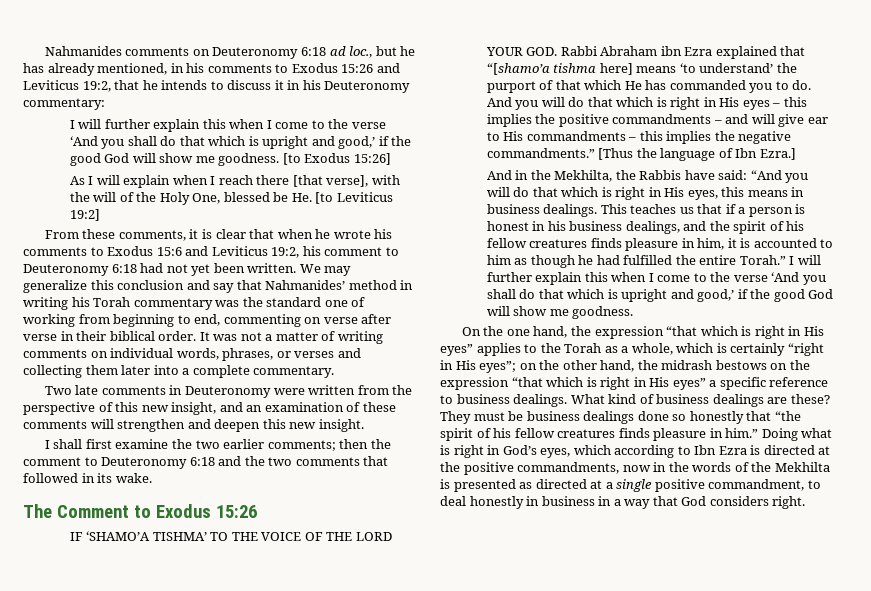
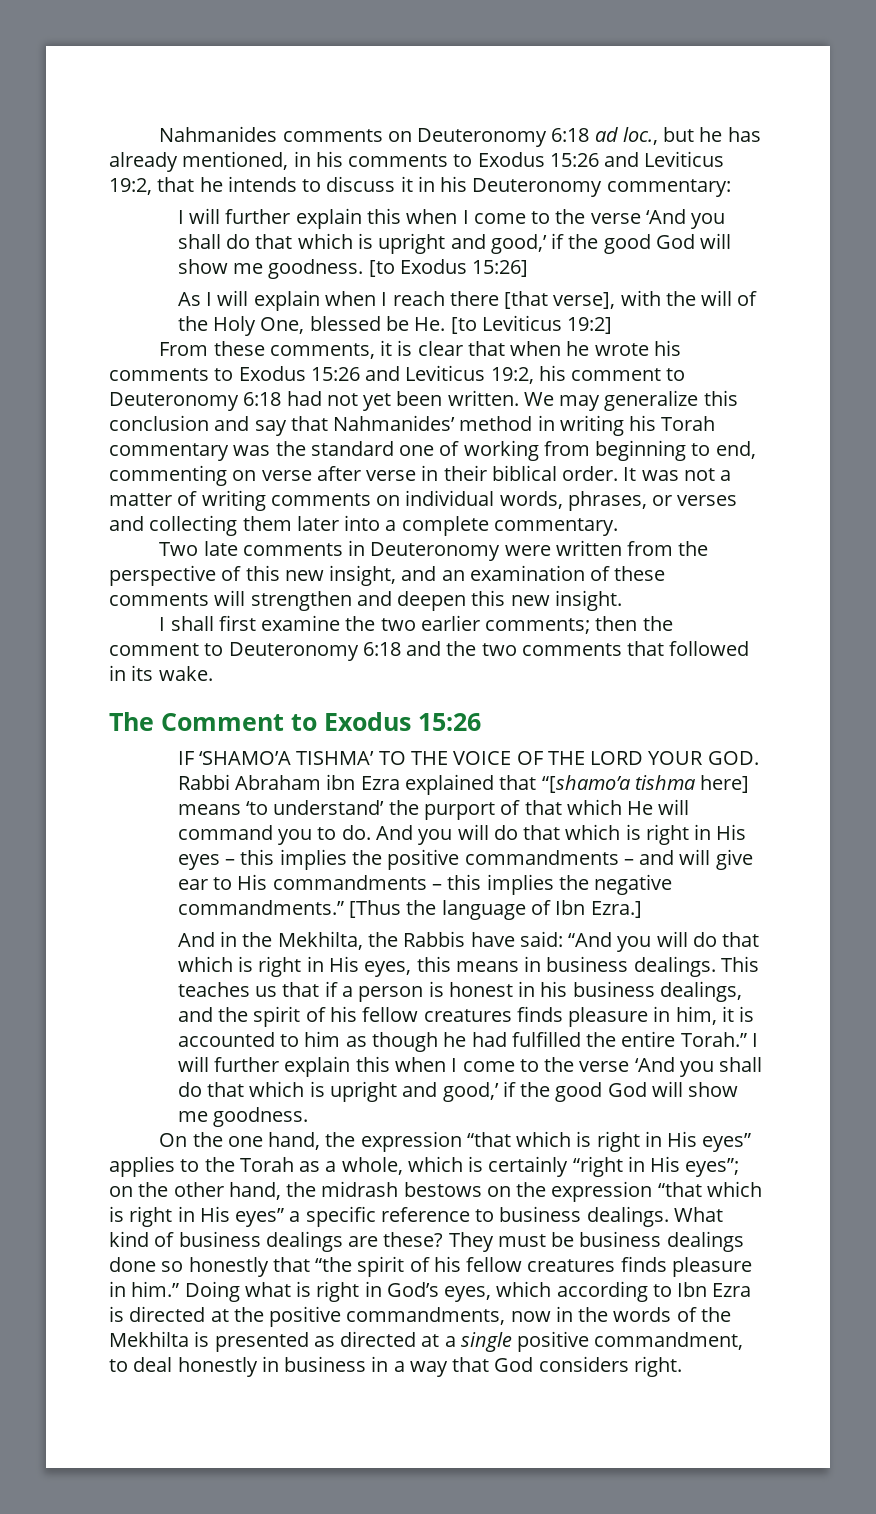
- From these comments, it is clear that when he wrote his comments to Exodus 15:6 and Leviticus 19:2, his comment to Deuteronomy 6:18 had not yet been written.
+ From these comments, it is clear that when he wrote his comments to Exodus 15:26 and Leviticus 19:2, his comment to Deuteronomy 6:18 had not yet been written.
- IF ‘SHAMO’A TISHMA’ TO THE VOICE OF THE LORD YOUR GOD. Rabbi Abraham ibn Ezra explained that “[shamo’a tishma here] means ‘to understand’ the purport of that which He has commanded you to do.
+ IF ‘SHAMO’A TISHMA’ TO THE VOICE OF THE LORD YOUR GOD. Rabbi Abraham ibn Ezra explained that “[shamo’a tishma here] means ‘to understand’ the purport of that which He will command you to do.

